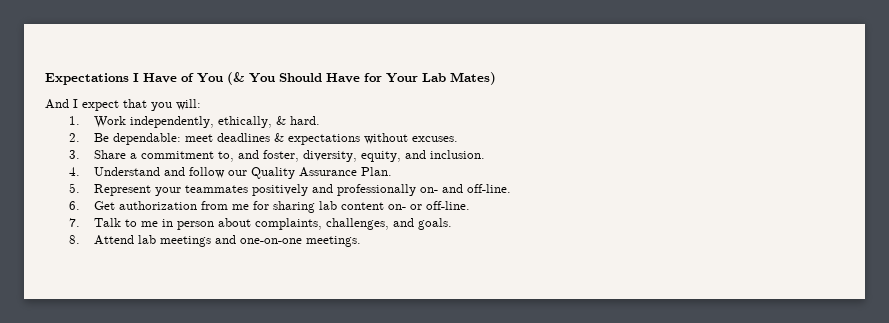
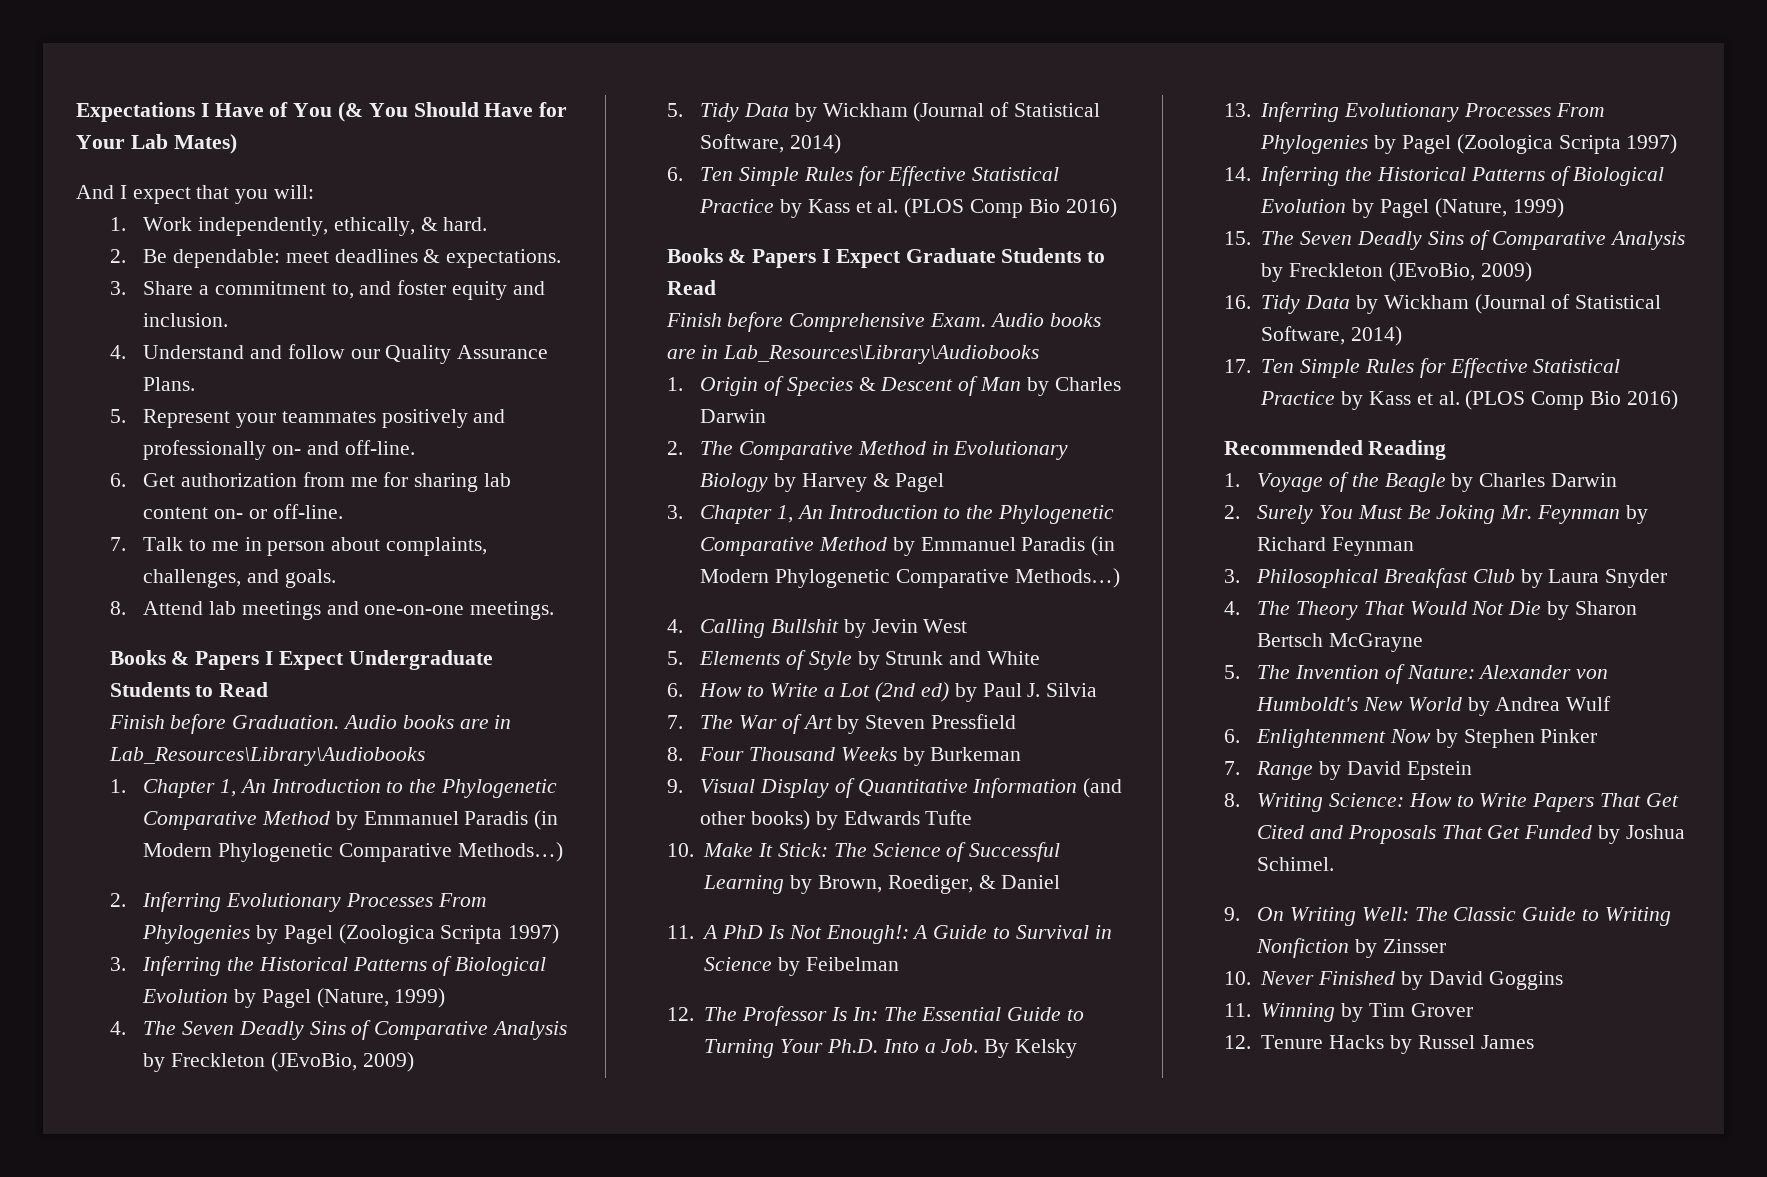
- 2. Be dependable: meet deadlines & expectations without excuses.
+ 2. Be dependable: meet deadlines & expectations.
- 3. Share a commitment to, and foster, diversity, equity, and inclusion.
+ 3. Share a commitment to, and foster equity and inclusion.
- 4. Understand and follow our Quality Assurance Plan.
+ 4. Understand and follow our Quality Assurance Plans.
+ Books & Papers I Expect Undergraduate Students to Read
+ Finish before Graduation. Audio books are in Lab_Resources\Library\Audiobooks
+ 1. Chapter 1, An Introduction to the Phylogenetic Comparative Method by Emmanuel Paradis (in Modern Phylogenetic Comparative Methods…)
+ 2. Inferring Evolutionary Processes From Phylogenies by Pagel (Zoologica Scripta 1997)
+ 3. Inferring the Historical Patterns of Biological Evolution by Pagel (Nature, 1999)
+ 4. The Seven Deadly Sins of Comparative Analysis by Freckleton (JEvoBio, 2009)
+ 5. Tidy Data by Wickham (Journal of Statistical Software, 2014)
+ 6. Ten Simple Rules for Effective Statistical Practice by Kass et al. (PLOS Comp Bio 2016)
+ Books & Papers I Expect Graduate Students to Read
+ Finish before Comprehensive Exam. Audio books are in Lab_Resources\Library\Audiobooks
+ 1. Origin of Species & Descent of Man by Charles Darwin
+ 2. The Comparative Method in Evolutionary Biology by Harvey & Pagel
+ 3. Chapter 1, An Introduction to the Phylogenetic Comparative Method by Emmanuel Paradis (in Modern Phylogenetic Comparative Methods…)
+ 4. Calling Bullshit by Jevin West
+ 5. Elements of Style by Strunk and White
+ 6. How to Write a Lot (2nd ed) by Paul J. Silvia
+ 7. The War of Art by Steven Pressfield
+ 8. Four Thousand Weeks by Burkeman
+ 9. Visual Display of Quantitative Information (and other books) by Edwards Tufte
+ 10. Make It Stick: The Science of Successful Learning by Brown, Roediger, & Daniel
+ 11. A PhD Is Not Enough!: A Guide to Survival in Science by Feibelman
+ 12. The Professor Is In: The Essential Guide to Turning Your Ph.D. Into a Job. By Kelsky
+ 13. Inferring Evolutionary Processes From Phylogenies by Pagel (Zoologica Scripta 1997)
+ 14. Inferring the Historical Patterns of Biological Evolution by Pagel (Nature, 1999)
+ 15. The Seven Deadly Sins of Comparative Analysis by Freckleton (JEvoBio, 2009)
+ 16. Tidy Data by Wickham (Journal of Statistical Software, 2014)
+ 17. Ten Simple Rules for Effective Statistical Practice by Kass et al. (PLOS Comp Bio 2016)
+ Recommended Reading
+ 1. Voyage of the Beagle by Charles Darwin
+ 2. Surely You Must Be Joking Mr. Feynman by Richard Feynman
+ 3. Philosophical Breakfast Club by Laura Snyder
+ 4. The Theory That Would Not Die by Sharon Bertsch McGrayne
+ 5. The Invention of Nature: Alexander von Humboldt's New World by Andrea Wulf
+ 6. Enlightenment Now by Stephen Pinker
+ 7. Range by David Epstein
+ 8. Writing Science: How to Write Papers That Get Cited and Proposals That Get Funded by Joshua Schimel.
+ 9. On Writing Well: The Classic Guide to Writing Nonfiction by Zinsser
+ 10. Never Finished by David Goggins
+ 11. Winning by Tim Grover
+ 12. Tenure Hacks by Russel James

